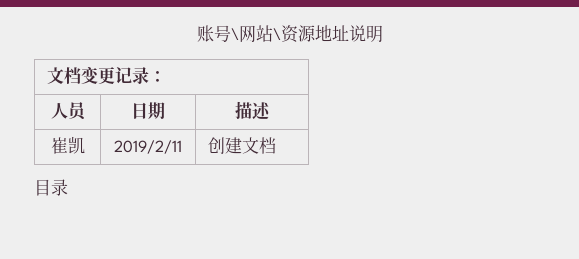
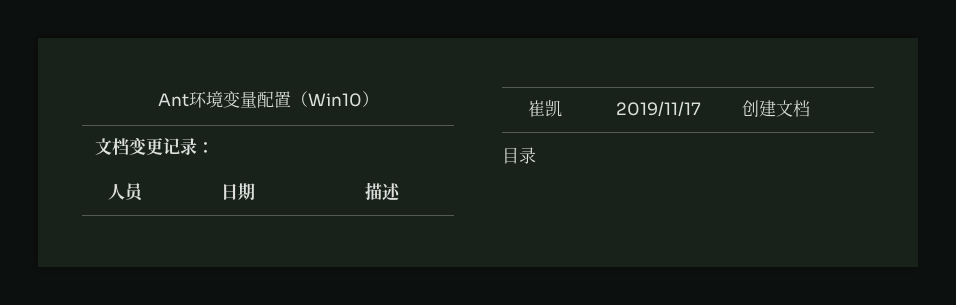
- 账号\网站\资源地址说明
+ Ant环境变量配置（Win10）
- 崔凯 | 2019/2/11 | 创建文档
+ 崔凯 | 2019/11/17 | 创建文档

